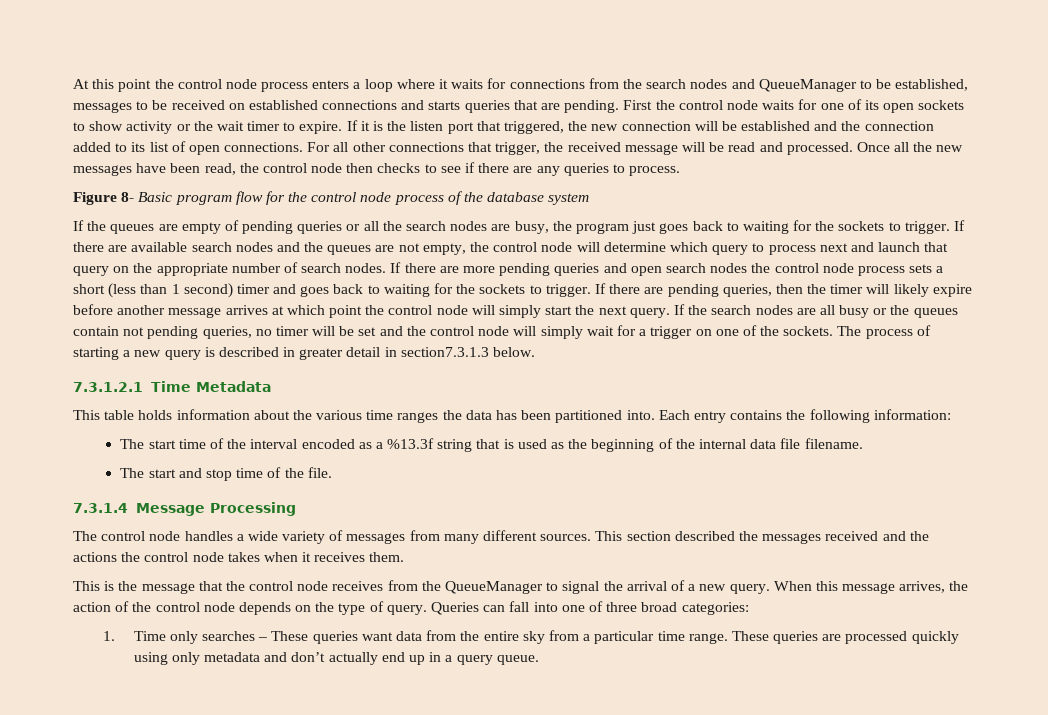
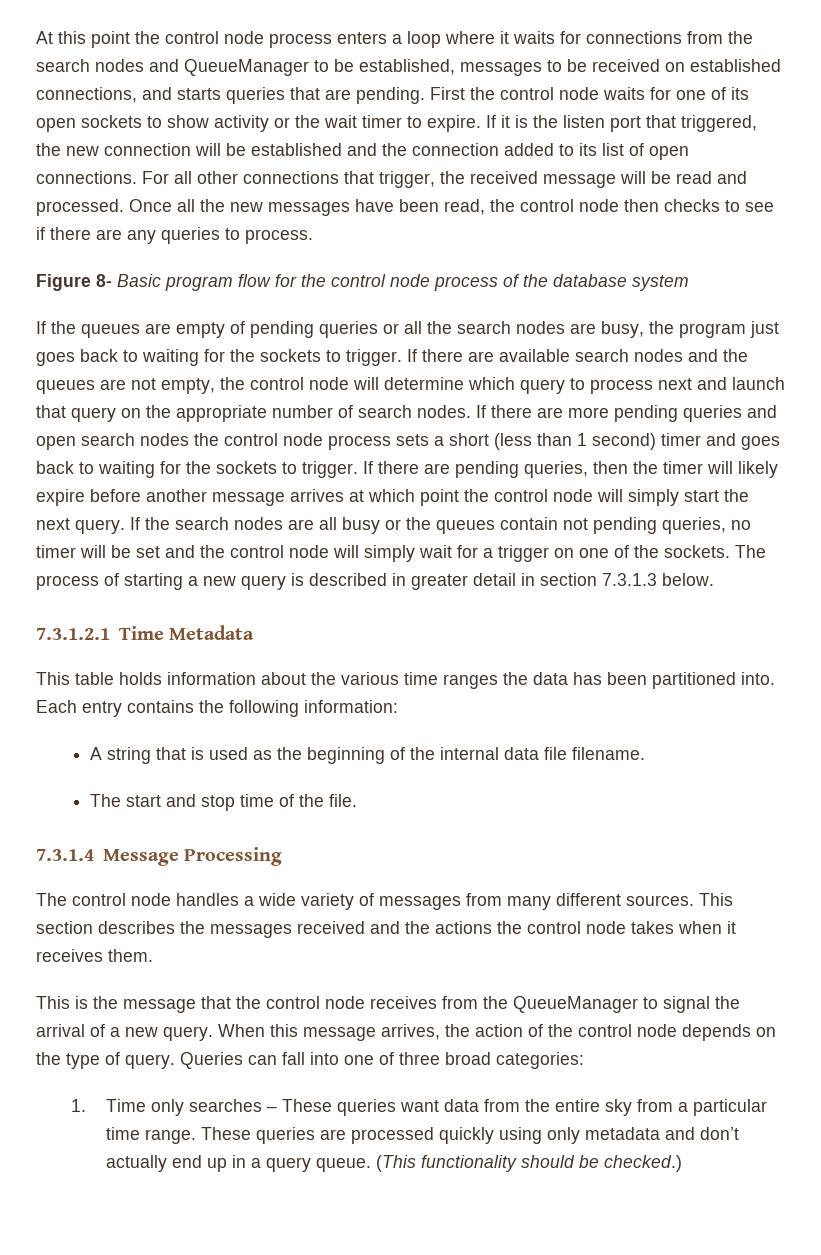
- At this point the control node process enters a loop where it waits for connections from the search nodes and QueueManager to be established, messages to be received on established connections and starts queries that are pending.
+ At this point the control node process enters a loop where it waits for connections from the search nodes and QueueManager to be established, messages to be received on established connections, and starts queries that are pending.
- The process of starting a new query is described in greater detail in section7.3.1.3 below.
+ The process of starting a new query is described in greater detail in section 7.3.1.3 below.
- The start time of the interval encoded as a %13.3f string that is used as the beginning of the internal data file filename.
+ A string that is used as the beginning of the internal data file filename.
- This section described the messages received and the actions the control node takes when it receives them.
+ This section describes the messages received and the actions the control node takes when it receives them.
+ (This functionality should be checked.)

